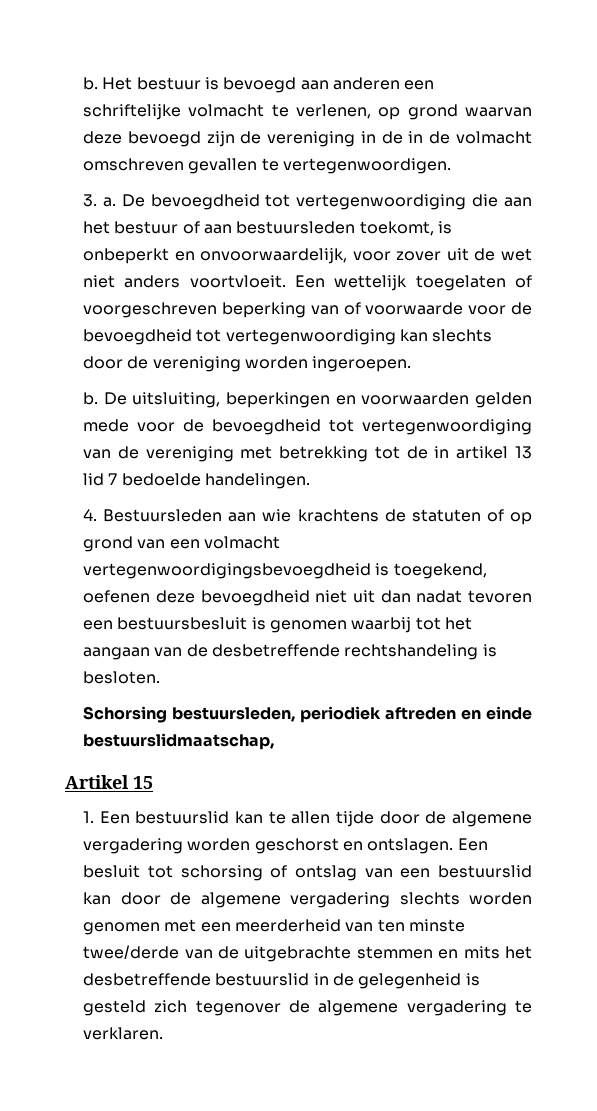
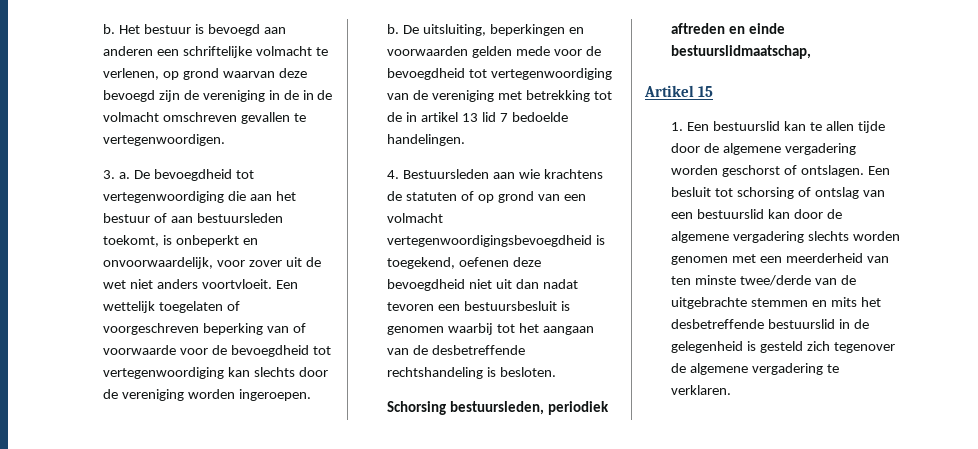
- 1. Een bestuurslid kan te allen tijde door de algemene vergadering worden geschorst en ontslagen.
+ 1. Een bestuurslid kan te allen tijde door de algemene vergadering worden geschorst of ontslagen.

